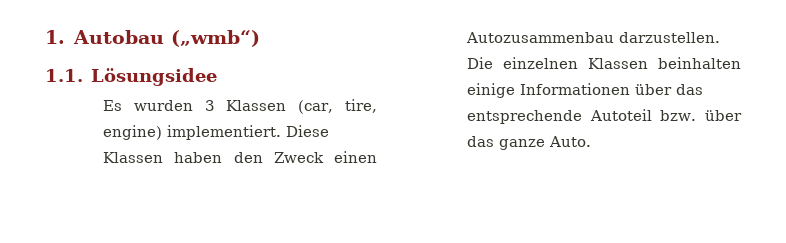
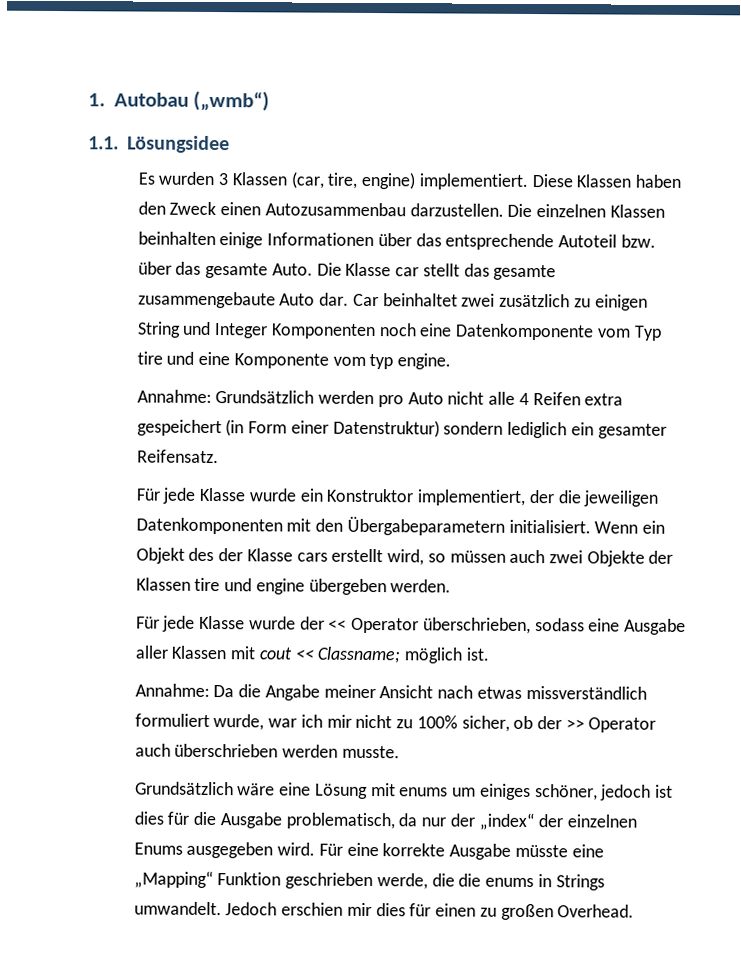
- Die einzelnen Klassen beinhalten einige Informationen über das entsprechende Autoteil bzw. über das ganze Auto.
+ Die einzelnen Klassen beinhalten einige Informationen über das entsprechende Autoteil bzw. über das gesamte Auto. Die Klasse car stellt das gesamte zusammengebaute Auto dar. Car beinhaltet zwei zusätzlich zu einigen String und Integer Komponenten noch eine Datenkomponente vom Typ tire und eine Komponente vom typ engine.
+ Annahme: Grundsätzlich werden pro Auto nicht alle 4 Reifen extra gespeichert (in Form einer Datenstruktur) sondern lediglich ein gesamter Reifensatz.
+ Für jede Klasse wurde ein Konstruktor implementiert, der die jeweiligen Datenkomponenten mit den Übergabeparametern initialisiert. Wenn ein Objekt des der Klasse cars erstellt wird, so müssen auch zwei Objekte der Klassen tire und engine übergeben werden.
+ Für jede Klasse wurde der << Operator überschrieben, sodass eine Ausgabe aller Klassen mit cout << Classname; möglich ist.
+ Annahme: Da die Angabe meiner Ansicht nach etwas missverständlich formuliert wurde, war ich mir nicht zu 100% sicher, ob der >> Operator auch überschrieben werden musste.
+ Grundsätzlich wäre eine Lösung mit enums um einiges schöner, jedoch ist dies für die Ausgabe problematisch, da nur der „index“ der einzelnen Enums ausgegeben wird. Für eine korrekte Ausgabe müsste eine „Mapping“ Funktion geschrieben werde, die die enums in Strings umwandelt. Jedoch erschien mir dies für einen zu großen Overhead.

